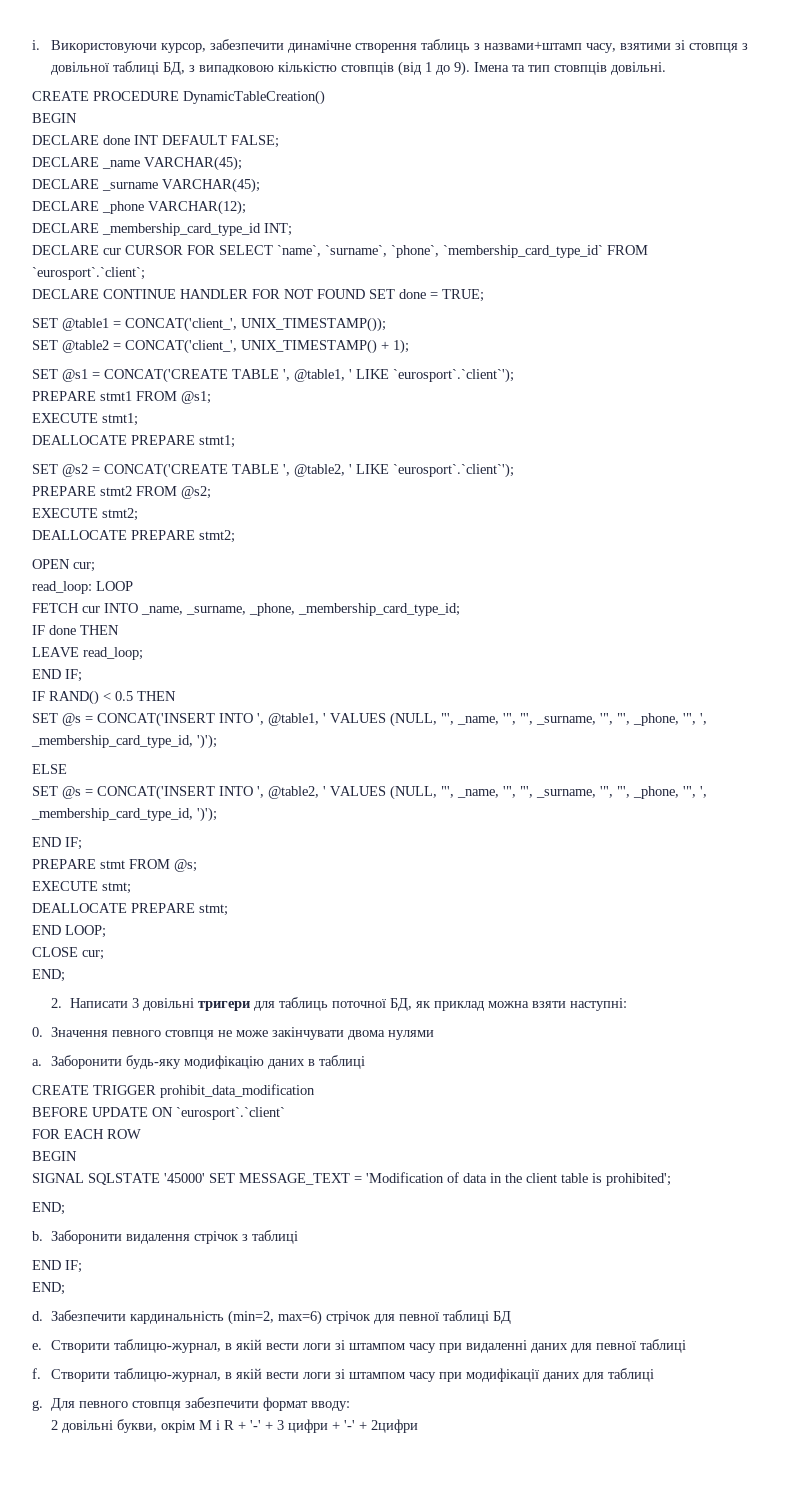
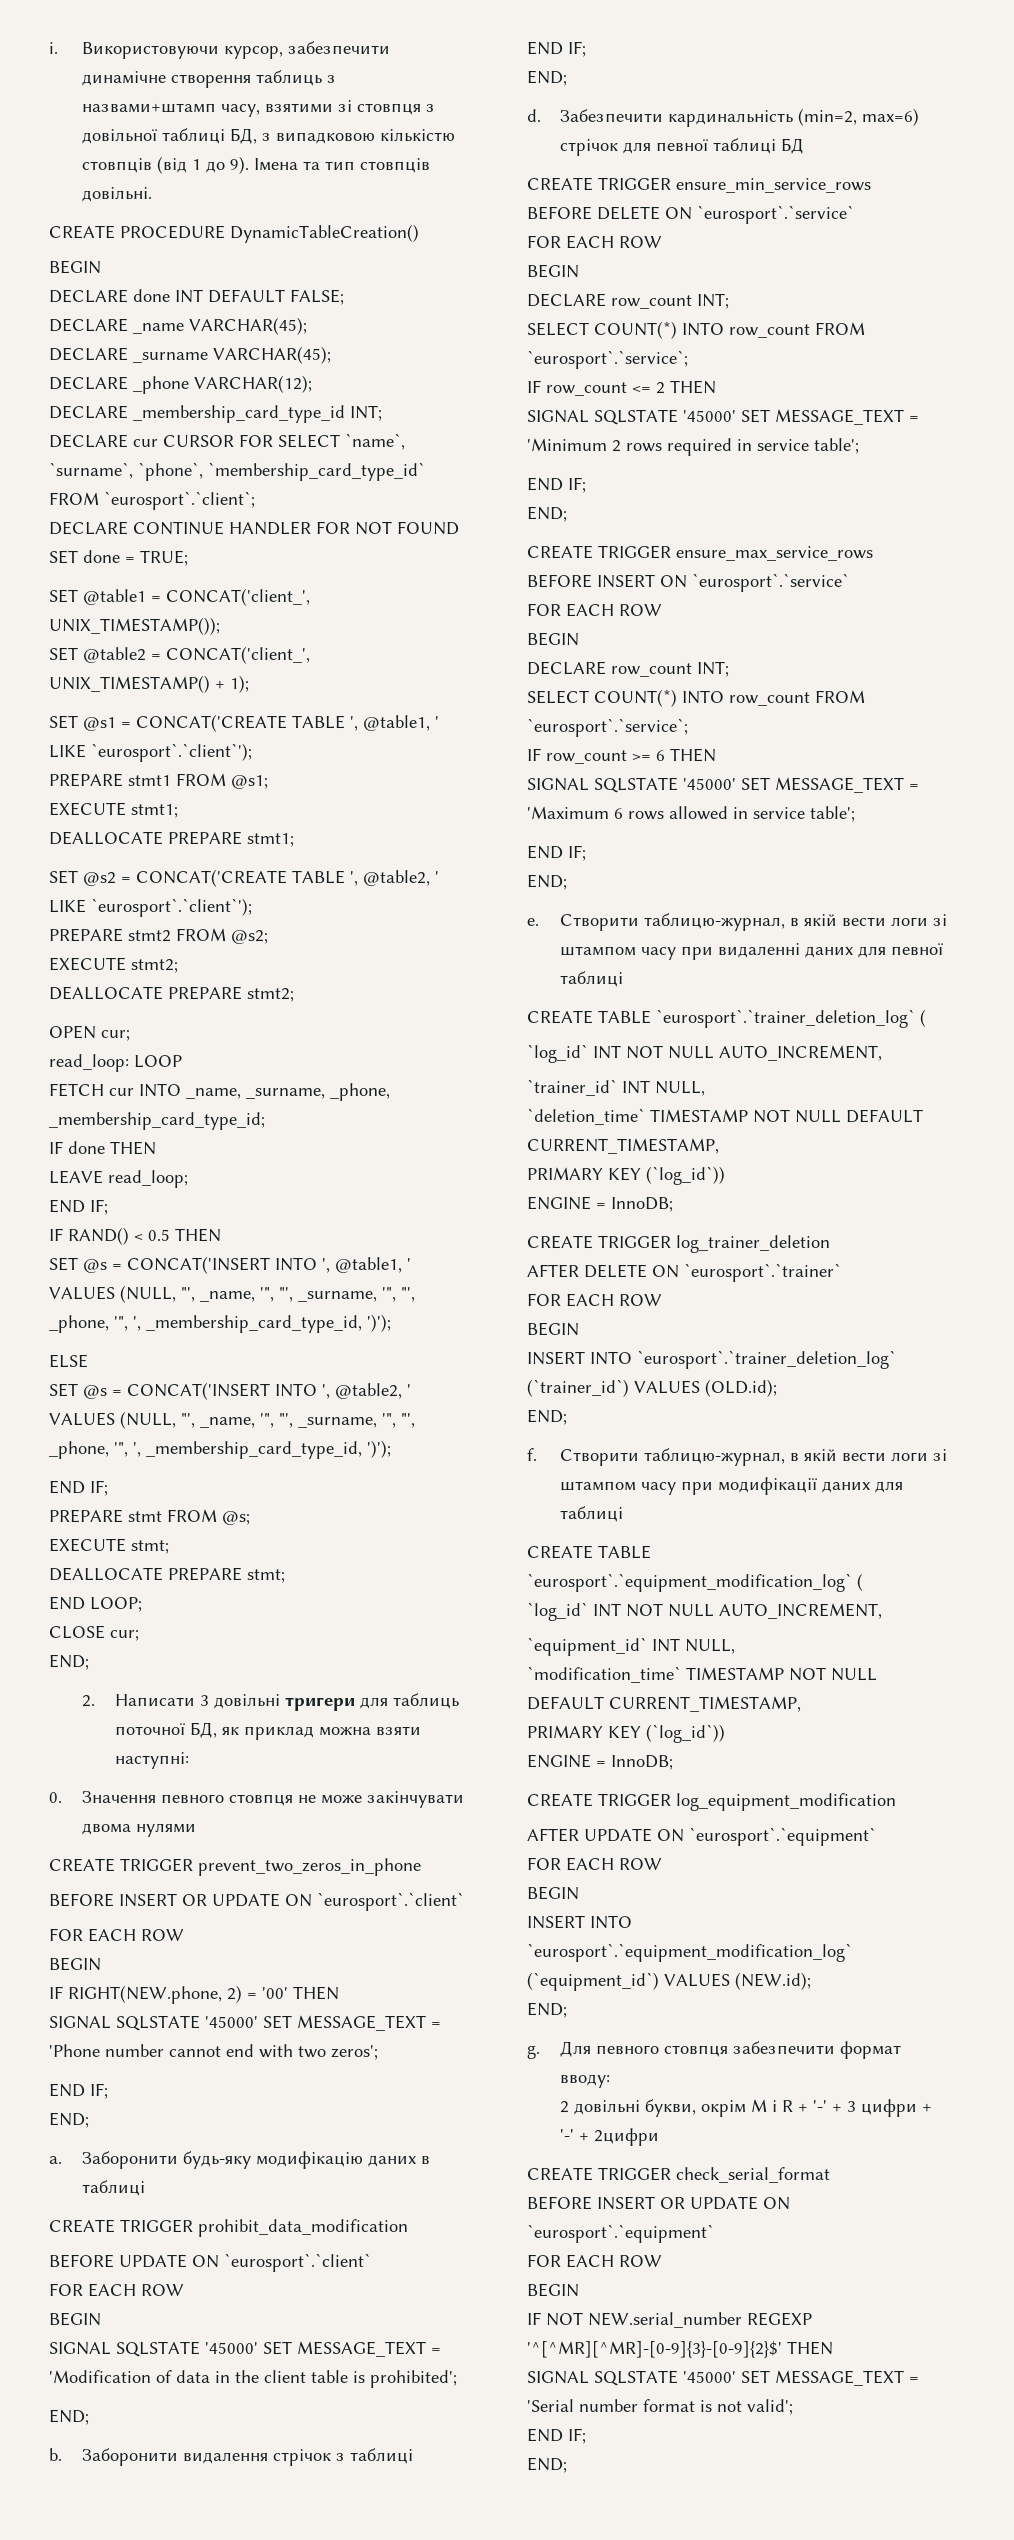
+ CREATE TRIGGER prevent_two_zeros_in_phone
+ BEFORE INSERT OR UPDATE ON `eurosport`.`client`
+ FOR EACH ROW
+ BEGIN
+ IF RIGHT(NEW.phone, 2) = '00' THEN
+ SIGNAL SQLSTATE '45000' SET MESSAGE_TEXT = 'Phone number cannot end with two zeros';
+ END IF;
+ END;
+ CREATE TRIGGER ensure_min_service_rows
+ BEFORE DELETE ON `eurosport`.`service`
+ FOR EACH ROW
+ BEGIN
+ DECLARE row_count INT;
+ SELECT COUNT(*) INTO row_count FROM `eurosport`.`service`;
+ IF row_count <= 2 THEN
+ SIGNAL SQLSTATE '45000' SET MESSAGE_TEXT = 'Minimum 2 rows required in service table';
+ END IF;
+ END;
+ CREATE TRIGGER ensure_max_service_rows
+ BEFORE INSERT ON `eurosport`.`service`
+ FOR EACH ROW
+ BEGIN
+ DECLARE row_count INT;
+ SELECT COUNT(*) INTO row_count FROM `eurosport`.`service`;
+ IF row_count >= 6 THEN
+ SIGNAL SQLSTATE '45000' SET MESSAGE_TEXT = 'Maximum 6 rows allowed in service table';
+ END IF;
+ END;
+ CREATE TABLE `eurosport`.`trainer_deletion_log` (
+ `log_id` INT NOT NULL AUTO_INCREMENT,
+ `trainer_id` INT NULL,
+ `deletion_time` TIMESTAMP NOT NULL DEFAULT CURRENT_TIMESTAMP,
+ PRIMARY KEY (`log_id`))
+ ENGINE = InnoDB;
+ CREATE TRIGGER log_trainer_deletion
+ AFTER DELETE ON `eurosport`.`trainer`
+ FOR EACH ROW
+ BEGIN
+ INSERT INTO `eurosport`.`trainer_deletion_log` (`trainer_id`) VALUES (OLD.id);
+ END;
+ CREATE TABLE `eurosport`.`equipment_modification_log` (
+ `log_id` INT NOT NULL AUTO_INCREMENT,
+ `equipment_id` INT NULL,
+ `modification_time` TIMESTAMP NOT NULL DEFAULT CURRENT_TIMESTAMP,
+ PRIMARY KEY (`log_id`))
+ ENGINE = InnoDB;
+ CREATE TRIGGER log_equipment_modification
+ AFTER UPDATE ON `eurosport`.`equipment`
+ FOR EACH ROW
+ BEGIN
+ INSERT INTO `eurosport`.`equipment_modification_log` (`equipment_id`) VALUES (NEW.id);
+ END;
+ CREATE TRIGGER check_serial_format
+ BEFORE INSERT OR UPDATE ON `eurosport`.`equipment`
+ FOR EACH ROW
+ BEGIN
+ IF NOT NEW.serial_number REGEXP '^[^MR][^MR]-[0-9]{3}-[0-9]{2}$' THEN
+ SIGNAL SQLSTATE '45000' SET MESSAGE_TEXT = 'Serial number format is not valid';
+ END IF;
+ END;

